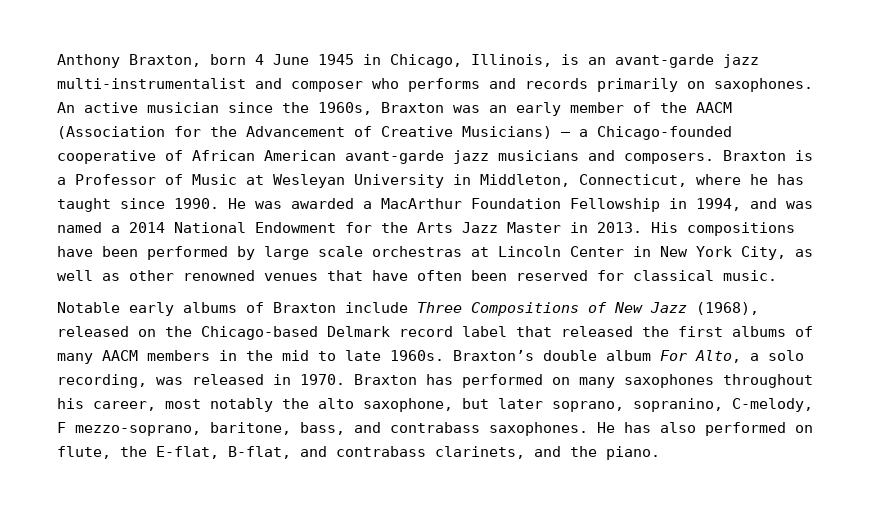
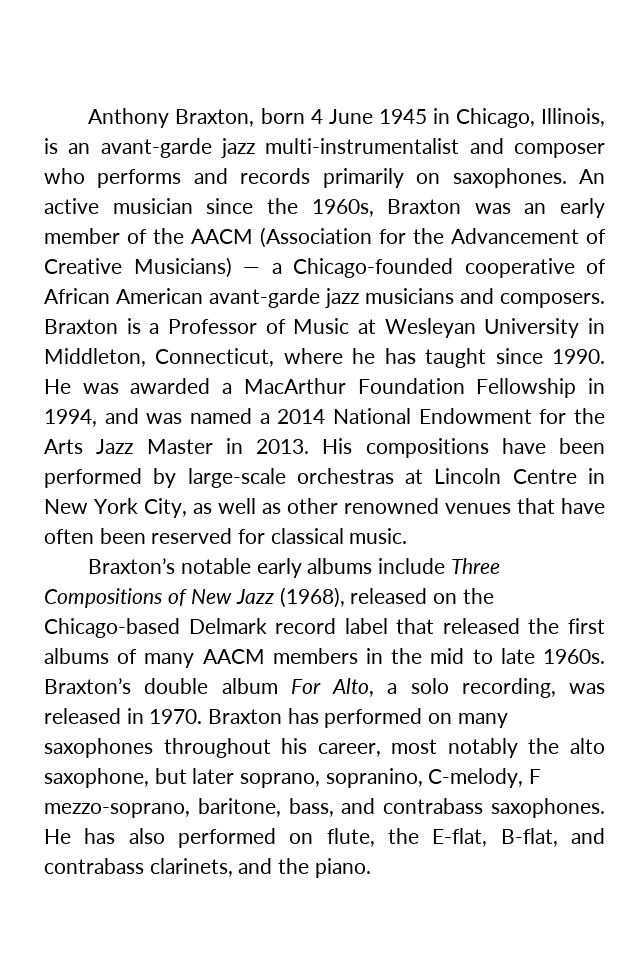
- An active musician since the 1960s, Braxton was an early member of the AACM (Association for the Advancement of Creative Musicians) – a Chicago-founded cooperative of African American avant-garde jazz musicians and composers.
+ An active musician since the 1960s, Braxton was an early member of the AACM (Association for the Advancement of Creative Musicians) — a Chicago-founded cooperative of African American avant-garde jazz musicians and composers.
- His compositions have been performed by large scale orchestras at Lincoln Center in New York City, as well as other renowned venues that have often been reserved for classical music.
+ His compositions have been performed by large-scale orchestras at Lincoln Centre in New York City, as well as other renowned venues that have often been reserved for classical music.
- Notable early albums of Braxton include Three Compositions of New Jazz (1968), released on the Chicago-based Delmark record label that released the first albums of many AACM members in the mid to late 1960s.
+ Braxton’s notable early albums include Three Compositions of New Jazz (1968), released on the Chicago-based Delmark record label that released the first albums of many AACM members in the mid to late 1960s.

